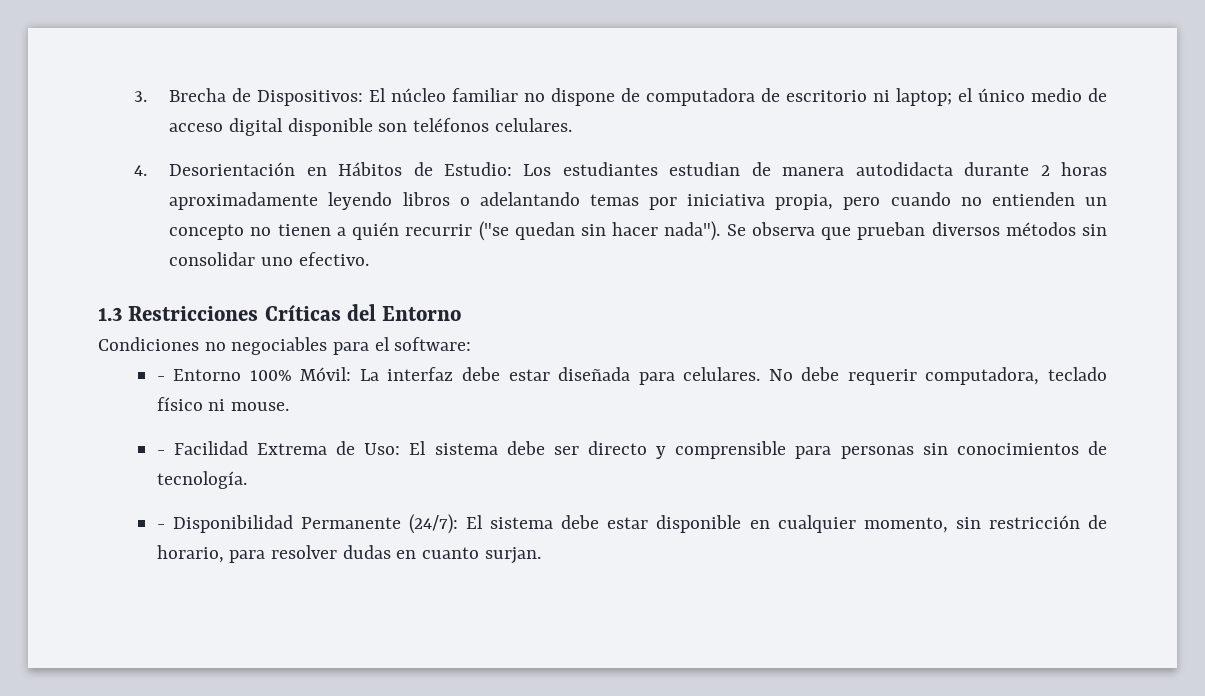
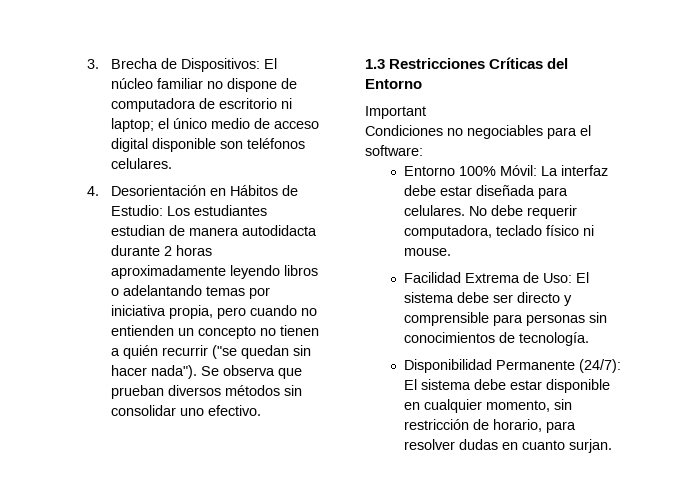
+ Important
- - Entorno 100% Móvil: La interfaz debe estar diseñada para celulares.
+ Entorno 100% Móvil: La interfaz debe estar diseñada para celulares.
- - Facilidad Extrema de Uso: El sistema debe ser directo y comprensible para personas sin conocimientos de tecnología.
+ Facilidad Extrema de Uso: El sistema debe ser directo y comprensible para personas sin conocimientos de tecnología.
- - Disponibilidad Permanente (24/7): El sistema debe estar disponible en cualquier momento, sin restricción de horario, para resolver dudas en cuanto surjan.
+ Disponibilidad Permanente (24/7): El sistema debe estar disponible en cualquier momento, sin restricción de horario, para resolver dudas en cuanto surjan.

